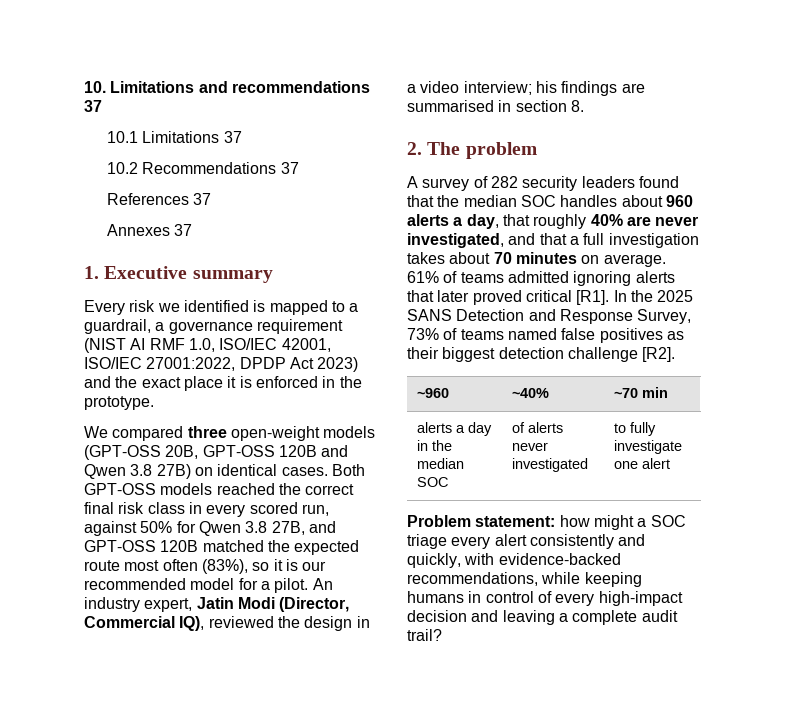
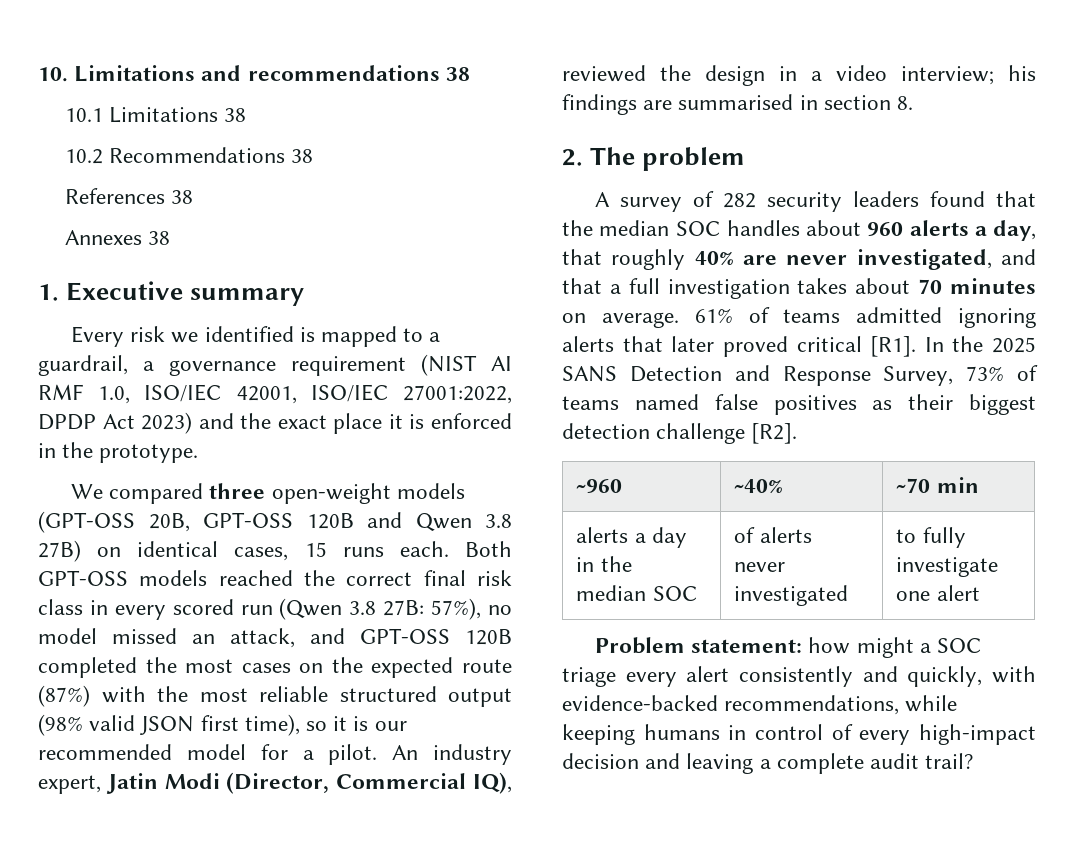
- 10. Limitations and recommendations 37
+ 10. Limitations and recommendations 38
- 10.1 Limitations 37
+ 10.1 Limitations 38
- 10.2 Recommendations 37
+ 10.2 Recommendations 38
- References 37
+ References 38
- Annexes 37
+ Annexes 38
- We compared three open-weight models (GPT-OSS 20B, GPT-OSS 120B and Qwen 3.8 27B) on identical cases.
+ We compared three open-weight models (GPT-OSS 20B, GPT-OSS 120B and Qwen 3.8 27B) on identical cases, 15 runs each.
- Both GPT-OSS models reached the correct final risk class in every scored run, against 50% for Qwen 3.8 27B, and GPT-OSS 120B matched the expected route most often (83%), so it is our recommended model for a pilot.
+ Both GPT-OSS models reached the correct final risk class in every scored run (Qwen 3.8 27B: 57%), no model missed an attack, and GPT-OSS 120B completed the most cases on the expected route (87%) with the most reliable structured output (98% valid JSON first time), so it is our recommended model for a pilot.

